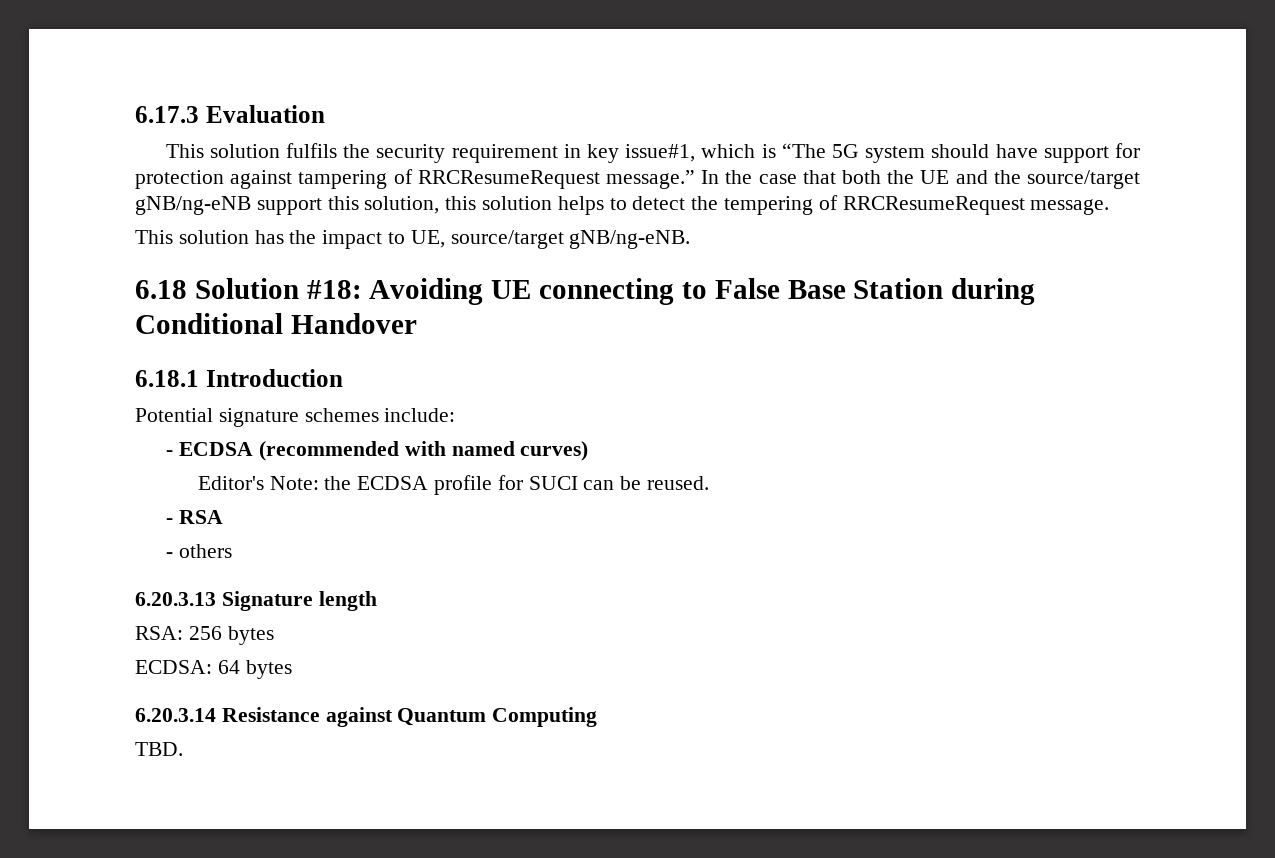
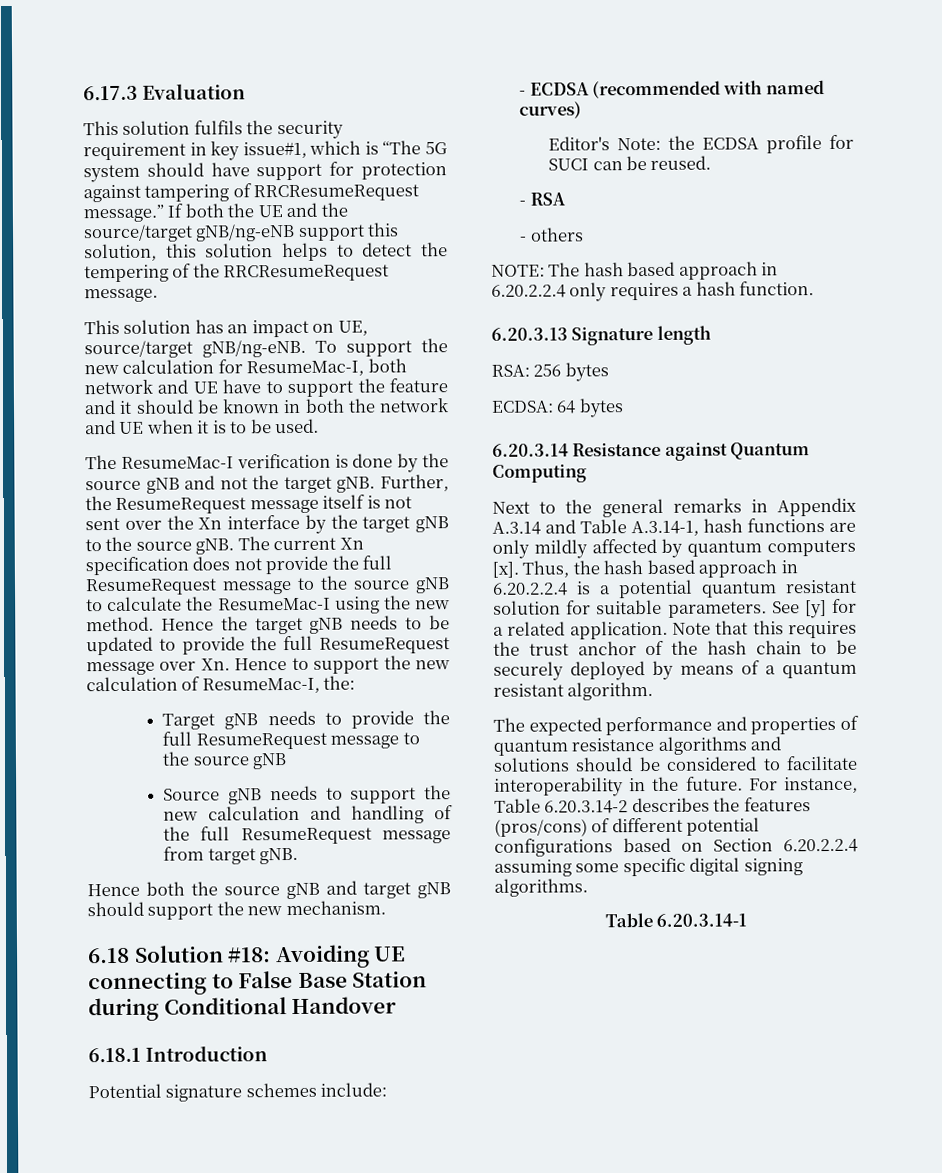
- In the case that both the UE and the source/target gNB/ng-eNB support this solution, this solution helps to detect the tempering of RRCResumeRequest message.
+ If both the UE and the source/target gNB/ng-eNB support this solution, this solution helps to detect the tempering of the RRCResumeRequest message.
- This solution has the impact to UE, source/target gNB/ng-eNB.
+ This solution has an impact on UE, source/target gNB/ng-eNB. To support the new calculation for ResumeMac-I, both network and UE have to support the feature and it should be known in both the network and UE when it is to be used.
+ The ResumeMac-I verification is done by the source gNB and not the target gNB. Further, the ResumeRequest message itself is not sent over the Xn interface by the target gNB to the source gNB. The current Xn specification does not provide the full ResumeRequest message to the source gNB to calculate the ResumeMac-I using the new method. Hence the target gNB needs to be updated to provide the full ResumeRequest message over Xn. Hence to support the new calculation of ResumeMac-I, the:
+ Target gNB needs to provide the full ResumeRequest message to the source gNB
+ Source gNB needs to support the new calculation and handling of the full ResumeRequest message from target gNB.
+ Hence both the source gNB and target gNB should support the new mechanism.
+ NOTE: The hash based approach in 6.20.2.2.4 only requires a hash function.
- TBD.
+ Next to the general remarks in Appendix A.3.14 and Table A.3.14-1, hash functions are only mildly affected by quantum computers [x]. Thus, the hash based approach in 6.20.2.2.4 is a potential quantum resistant solution for suitable parameters. See [y] for a related application. Note that this requires the trust anchor of the hash chain to be securely deployed by means of a quantum resistant algorithm.
+ The expected performance and properties of quantum resistance algorithms and solutions should be considered to facilitate interoperability in the future. For instance, Table 6.20.3.14-2 describes the features (pros/cons) of different potential configurations based on Section 6.20.2.2.4 assuming some specific digital signing algorithms.
+ Table 6.20.3.14-1

